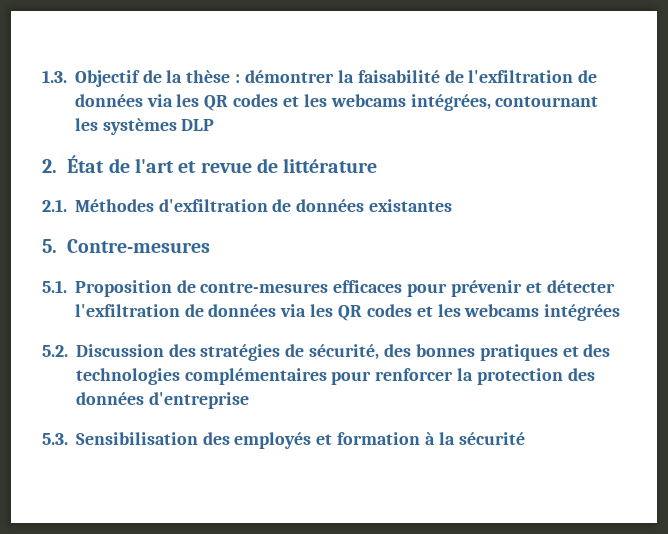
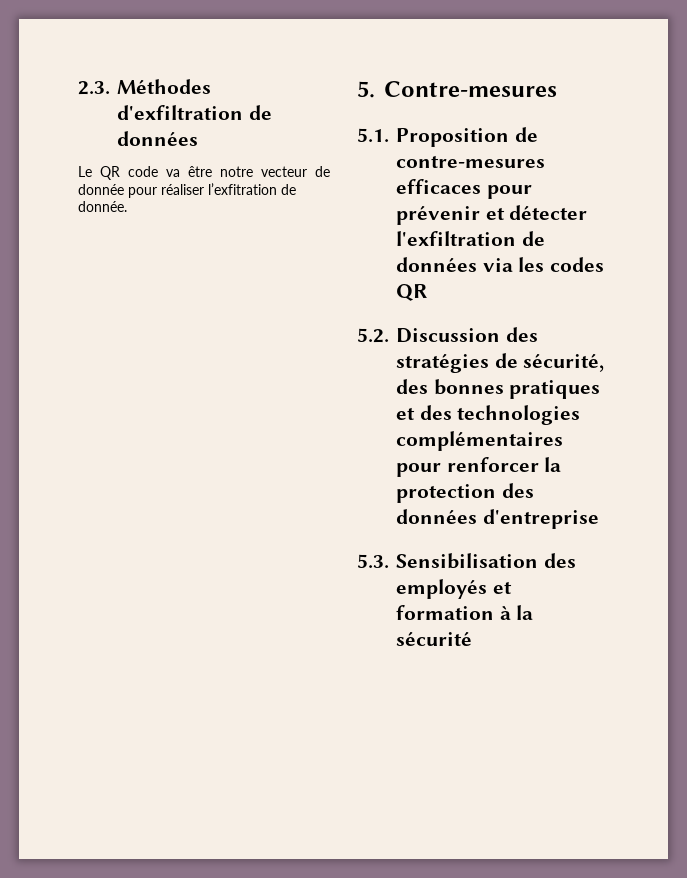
- 1.3. Objectif de la thèse : démontrer la faisabilité de l'exfiltration de données via les QR codes et les webcams intégrées, contournant les systèmes DLP
- 2. État de l'art et revue de littérature
- 2.1. Méthodes d'exfiltration de données existantes
+ 2.3. Méthodes d'exfiltration de données
+ Le QR code va être notre vecteur de donnée pour réaliser l’exfitration de donnée.
- 5.1. Proposition de contre-mesures efficaces pour prévenir et détecter l'exfiltration de données via les QR codes et les webcams intégrées
+ 5.1. Proposition de contre-mesures efficaces pour prévenir et détecter l'exfiltration de données via les codes QR

